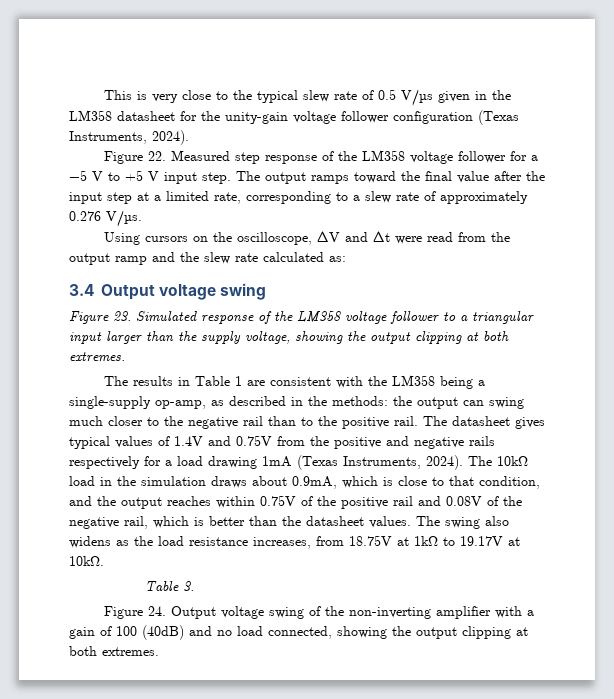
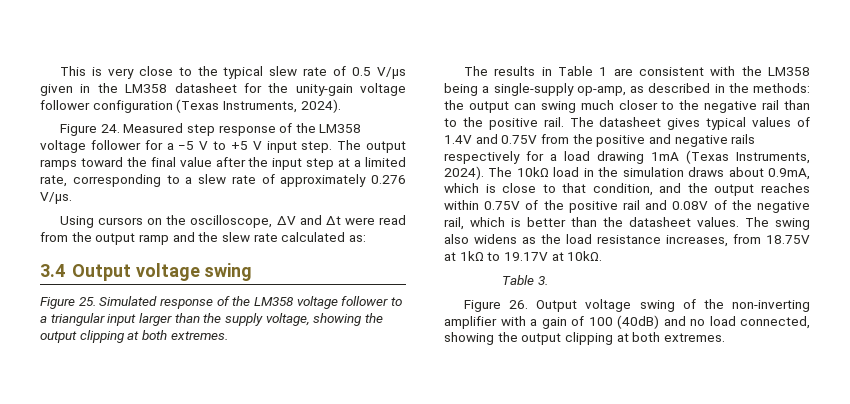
- Figure 22. Measured step response of the LM358 voltage follower for a −5 V to +5 V input step.
+ Figure 24. Measured step response of the LM358 voltage follower for a −5 V to +5 V input step.
- Figure 23. Simulated response of the LM358 voltage follower to a triangular input larger than the supply voltage, showing the output clipping at both extremes.
+ Figure 25. Simulated response of the LM358 voltage follower to a triangular input larger than the supply voltage, showing the output clipping at both extremes.
- Figure 24. Output voltage swing of the non-inverting amplifier with a gain of 100 (40dB) and no load connected, showing the output clipping at both extremes.
+ Figure 26. Output voltage swing of the non-inverting amplifier with a gain of 100 (40dB) and no load connected, showing the output clipping at both extremes.

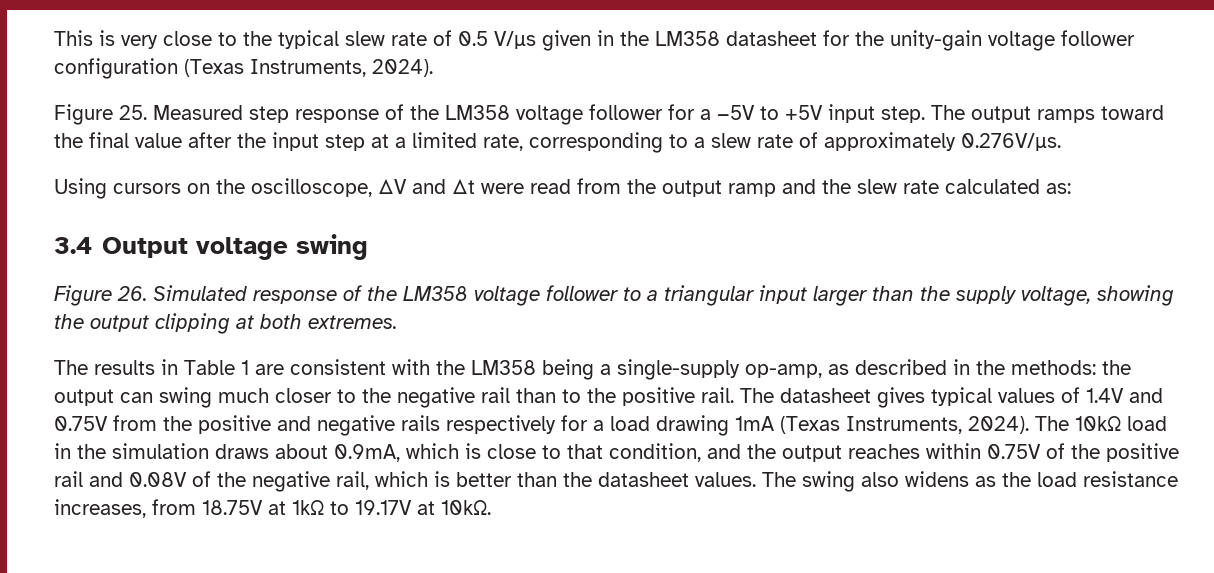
- Figure 24. Measured step response of the LM358 voltage follower for a −5 V to +5 V input step.
+ Figure 25. Measured step response of the LM358 voltage follower for a −5V to +5V input step.
- The output ramps toward the final value after the input step at a limited rate, corresponding to a slew rate of approximately 0.276 V/µs.
+ The output ramps toward the final value after the input step at a limited rate, corresponding to a slew rate of approximately 0.276V/µs.
- Figure 25. Simulated response of the LM358 voltage follower to a triangular input larger than the supply voltage, showing the output clipping at both extremes.
+ Figure 26. Simulated response of the LM358 voltage follower to a triangular input larger than the supply voltage, showing the output clipping at both extremes.
- Table 3.
- Figure 26. Output voltage swing of the non-inverting amplifier with a gain of 100 (40dB) and no load connected, showing the output clipping at both extremes.

